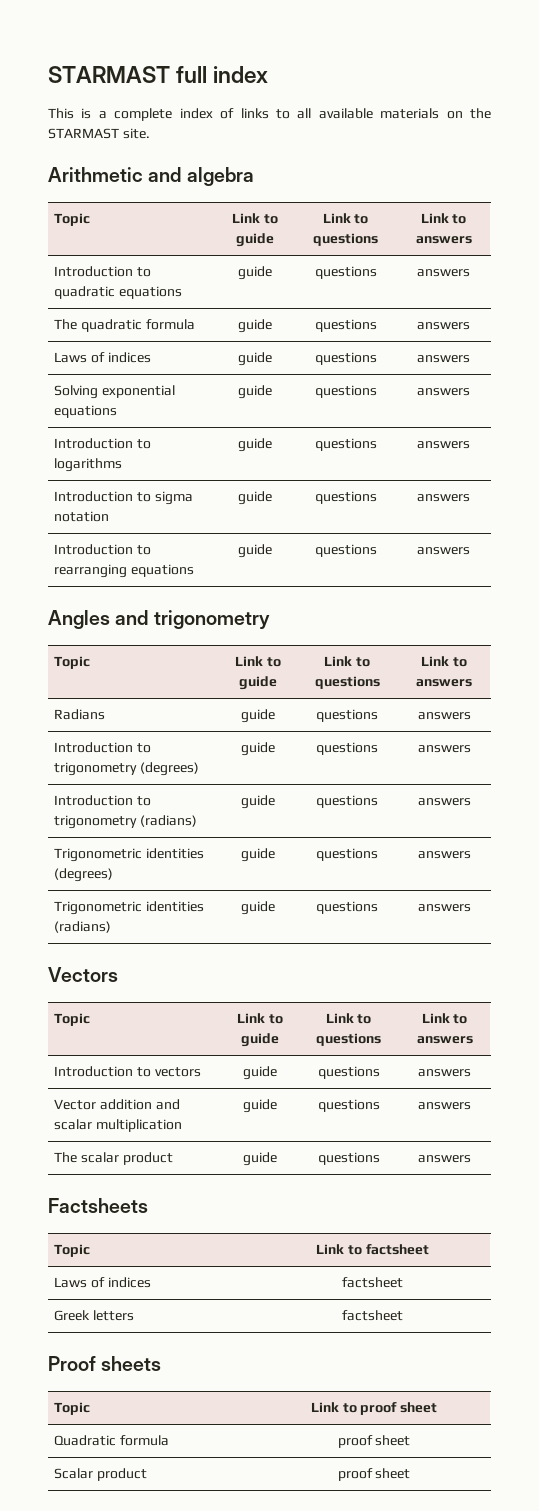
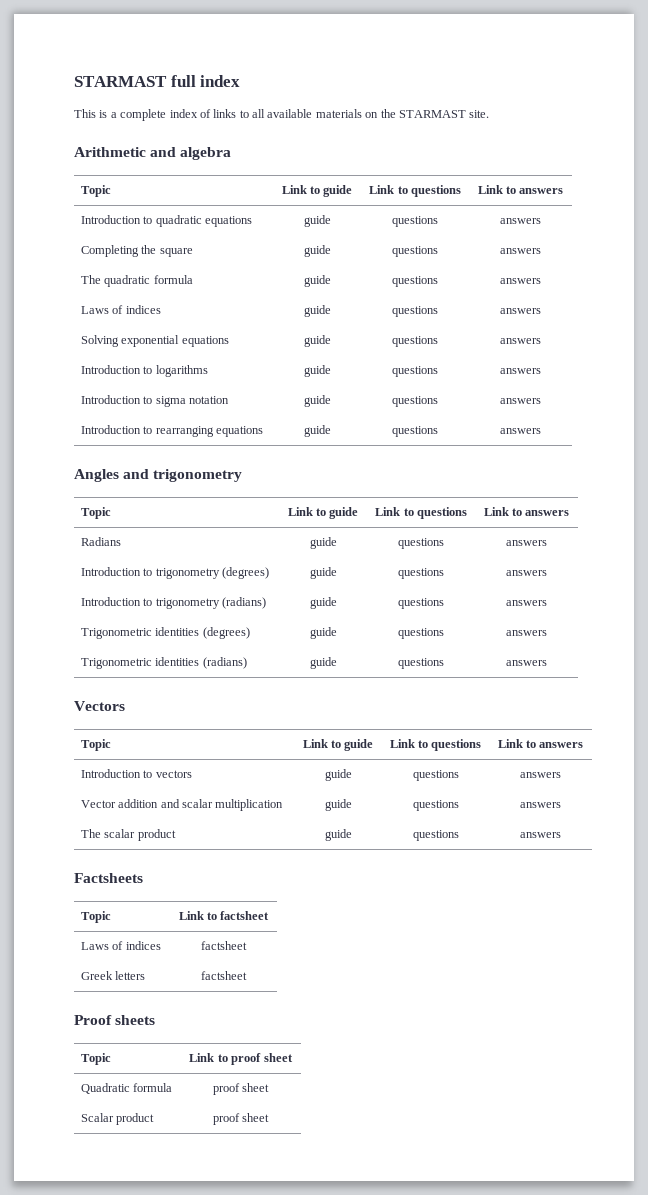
+ Completing the square | guide | questions | answers

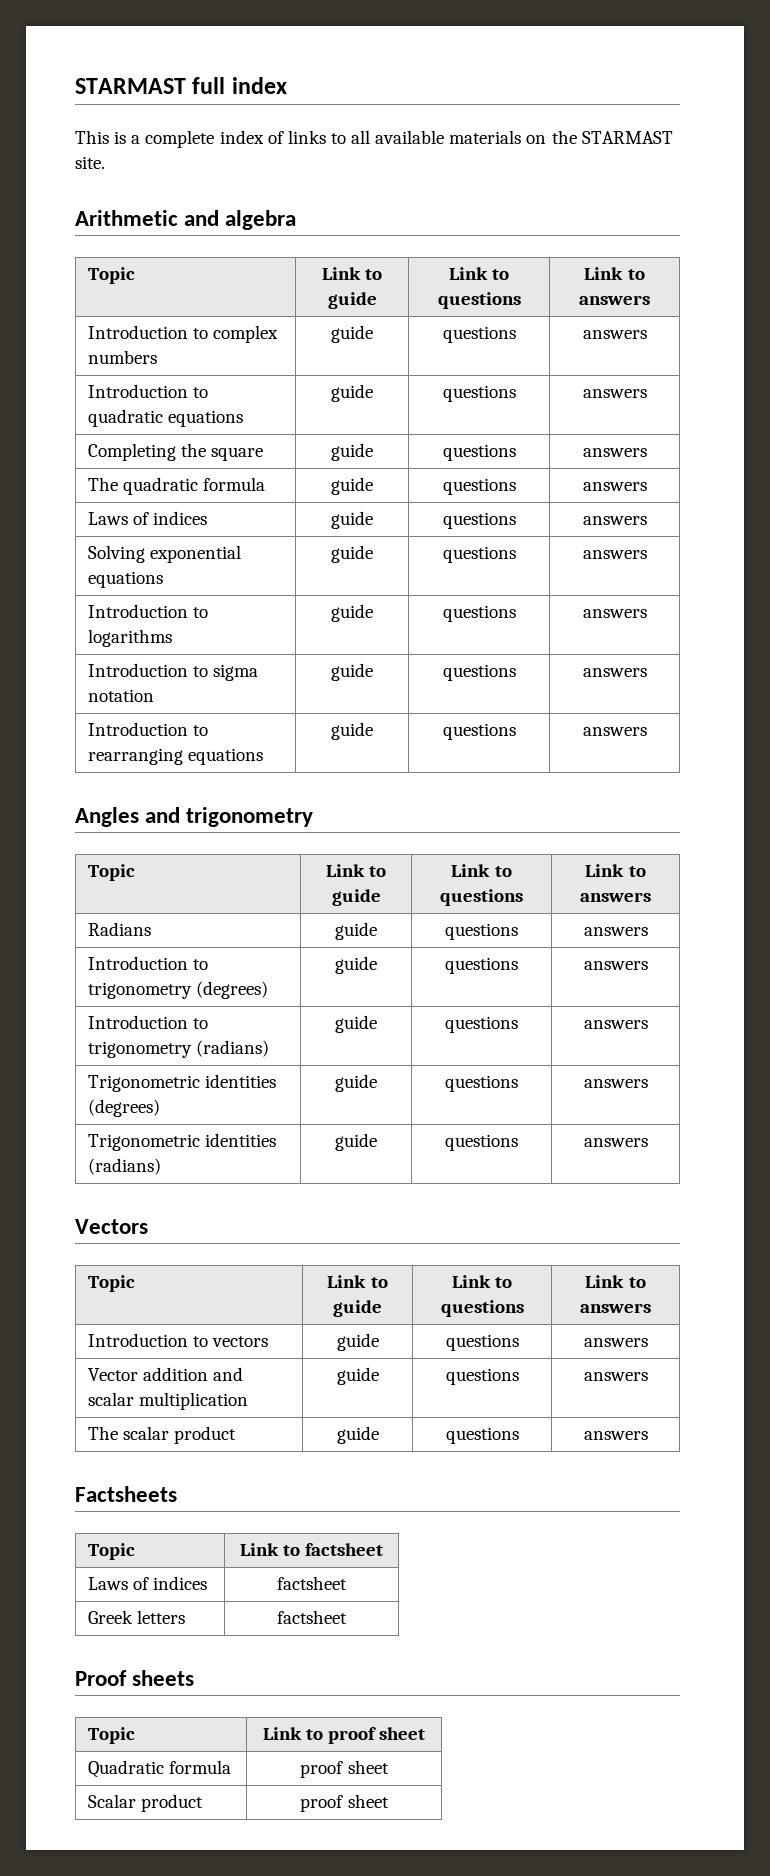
+ Introduction to complex numbers | guide | questions | answers

